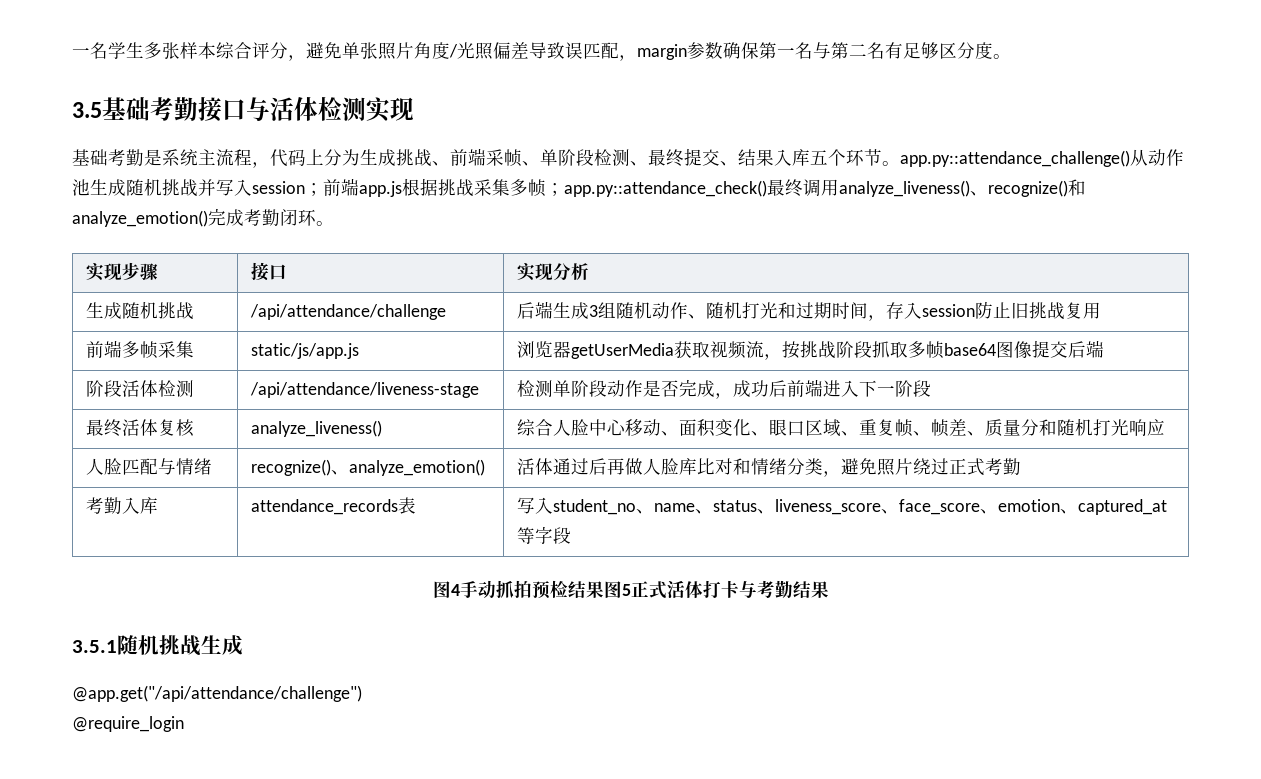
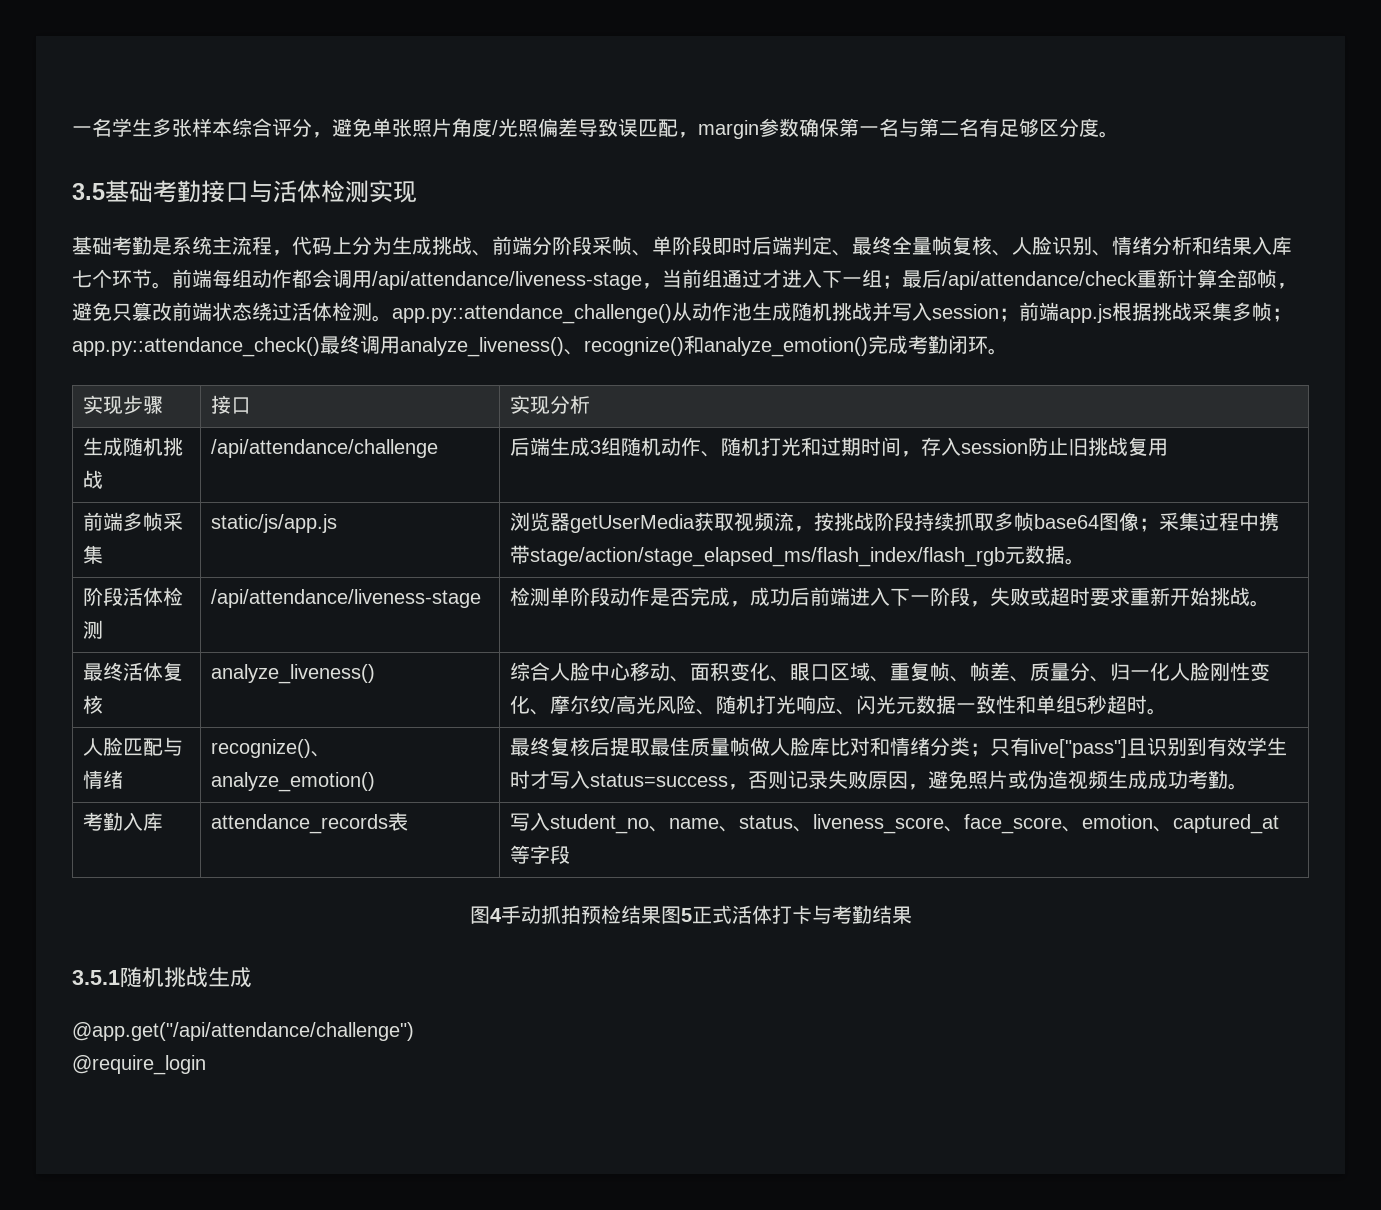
- 基础考勤是系统主流程，代码上分为生成挑战、前端采帧、单阶段检测、最终提交、结果入库五个环节。app.py::attendance_challenge()从动作池生成随机挑战并写入session；前端app.js根据挑战采集多帧；app.py::attendance_check()最终调用analyze_liveness()、recognize()和analyze_emotion()完成考勤闭环。
+ 基础考勤是系统主流程，代码上分为生成挑战、前端分阶段采帧、单阶段即时后端判定、最终全量帧复核、人脸识别、情绪分析和结果入库七个环节。前端每组动作都会调用/api/attendance/liveness-stage，当前组通过才进入下一组；最后/api/attendance/check重新计算全部帧，避免只篡改前端状态绕过活体检测。app.py::attendance_challenge()从动作池生成随机挑战并写入session；前端app.js根据挑战采集多帧；app.py::attendance_check()最终调用analyze_liveness()、recognize()和analyze_emotion()完成考勤闭环。
- 前端多帧采集 | static/js/app.js | 浏览器getUserMedia获取视频流，按挑战阶段抓取多帧base64图像提交后端
+ 前端多帧采集 | static/js/app.js | 浏览器getUserMedia获取视频流，按挑战阶段持续抓取多帧base64图像；采集过程中携带stage/action/stage_elapsed_ms/flash_index/flash_rgb元数据。
- 阶段活体检测 | /api/attendance/liveness-stage | 检测单阶段动作是否完成，成功后前端进入下一阶段
+ 阶段活体检测 | /api/attendance/liveness-stage | 检测单阶段动作是否完成，成功后前端进入下一阶段，失败或超时要求重新开始挑战。
- 综合人脸中心移动、面积变化、眼口区域、重复帧、帧差、质量分和随机打光响应
+ 综合人脸中心移动、面积变化、眼口区域、重复帧、帧差、质量分、归一化人脸刚性变化、摩尔纹/高光风险、随机打光响应、闪光元数据一致性和单组5秒超时。
- 人脸匹配与情绪 | recognize()、analyze_emotion() | 活体通过后再做人脸库比对和情绪分类，避免照片绕过正式考勤
+ 人脸匹配与情绪 | recognize()、analyze_emotion() | 最终复核后提取最佳质量帧做人脸库比对和情绪分类；只有live["pass"]且识别到有效学生时才写入status=success，否则记录失败原因，避免照片或伪造视频生成成功考勤。

